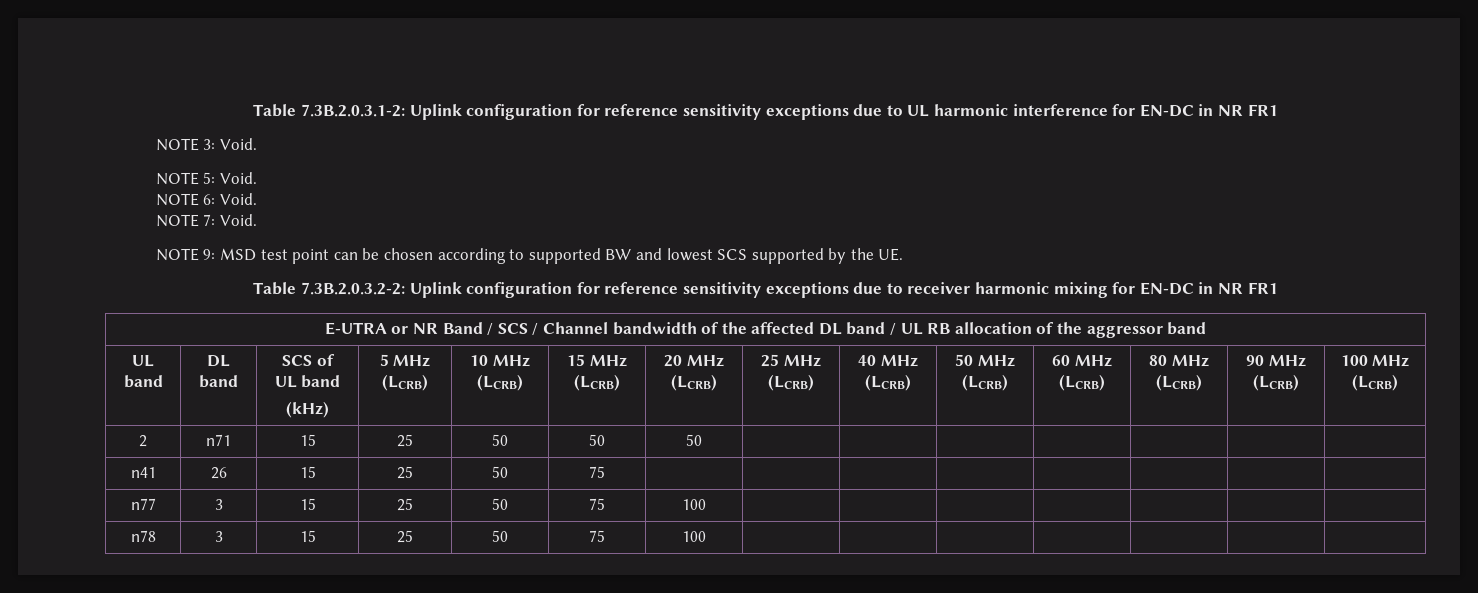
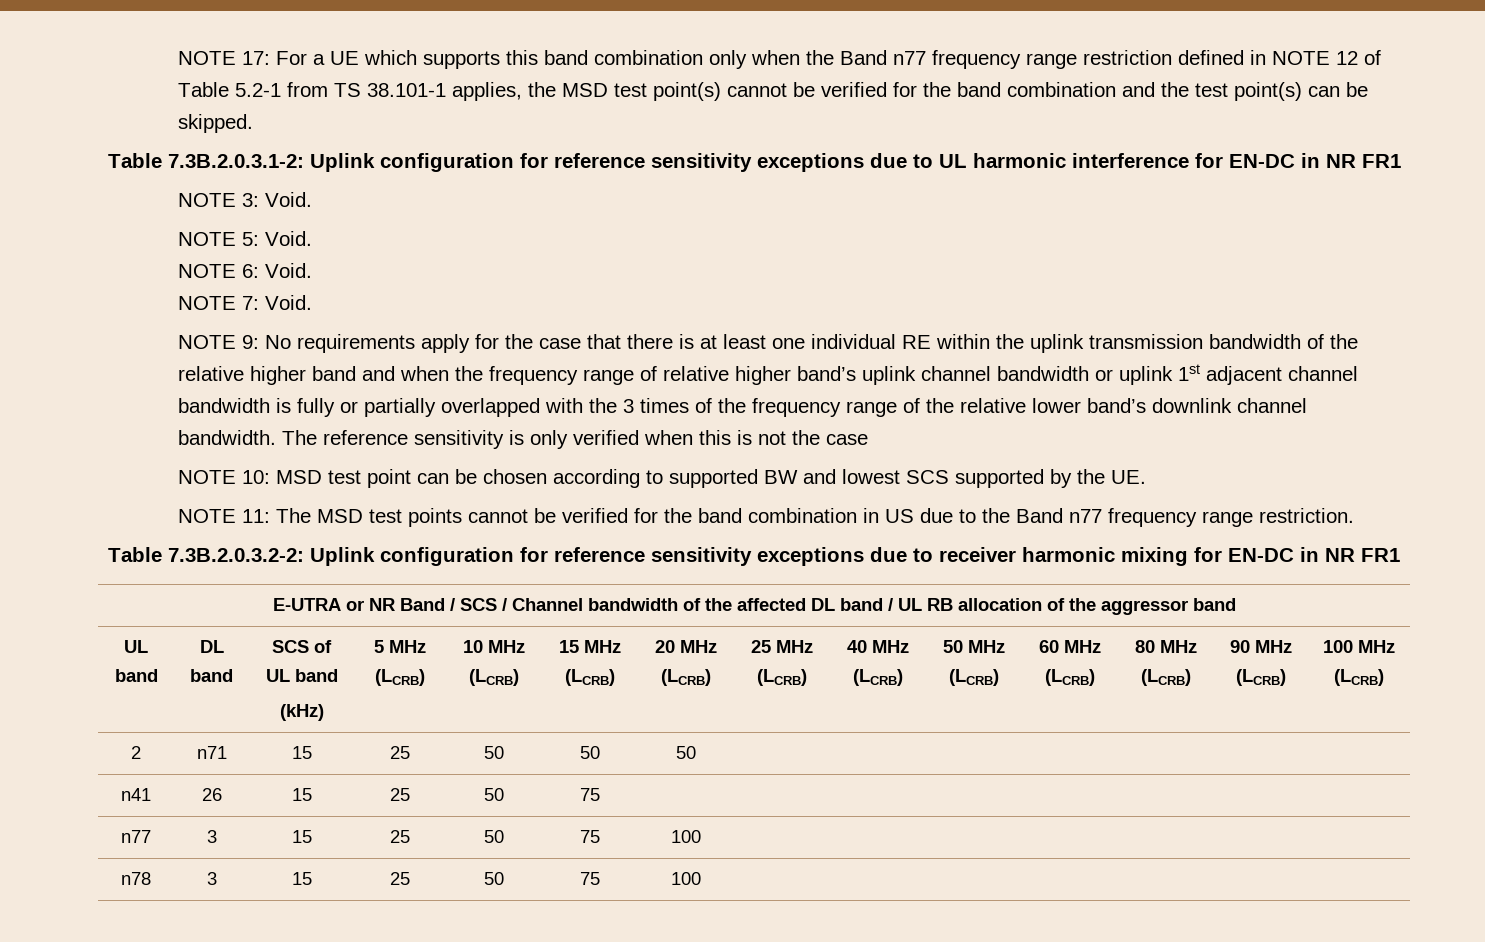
+ NOTE 17: For a UE which supports this band combination only when the Band n77 frequency range restriction defined in NOTE 12 of Table 5.2-1 from TS 38.101-1 applies, the MSD test point(s) cannot be verified for the band combination and the test point(s) can be skipped.
- NOTE 9: MSD test point can be chosen according to supported BW and lowest SCS supported by the UE.
+ NOTE 9: No requirements apply for the case that there is at least one individual RE within the uplink transmission bandwidth of the relative higher band and when the frequency range of relative higher band’s uplink channel bandwidth or uplink 1st adjacent channel bandwidth is fully or partially overlapped with the 3 times of the frequency range of the relative lower band’s downlink channel bandwidth. The reference sensitivity is only verified when this is not the case
+ NOTE 10: MSD test point can be chosen according to supported BW and lowest SCS supported by the UE.
+ NOTE 11: The MSD test points cannot be verified for the band combination in US due to the Band n77 frequency range restriction.

